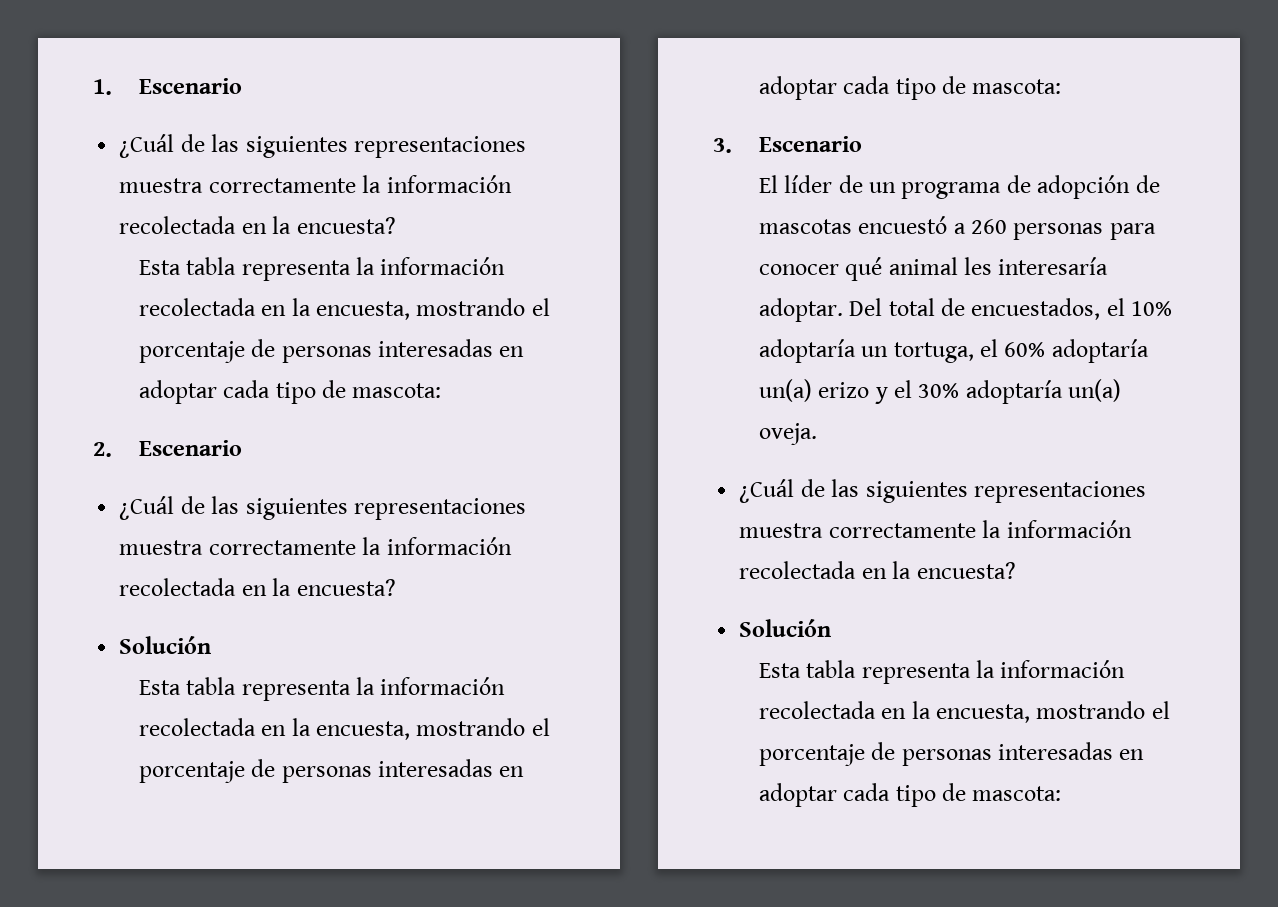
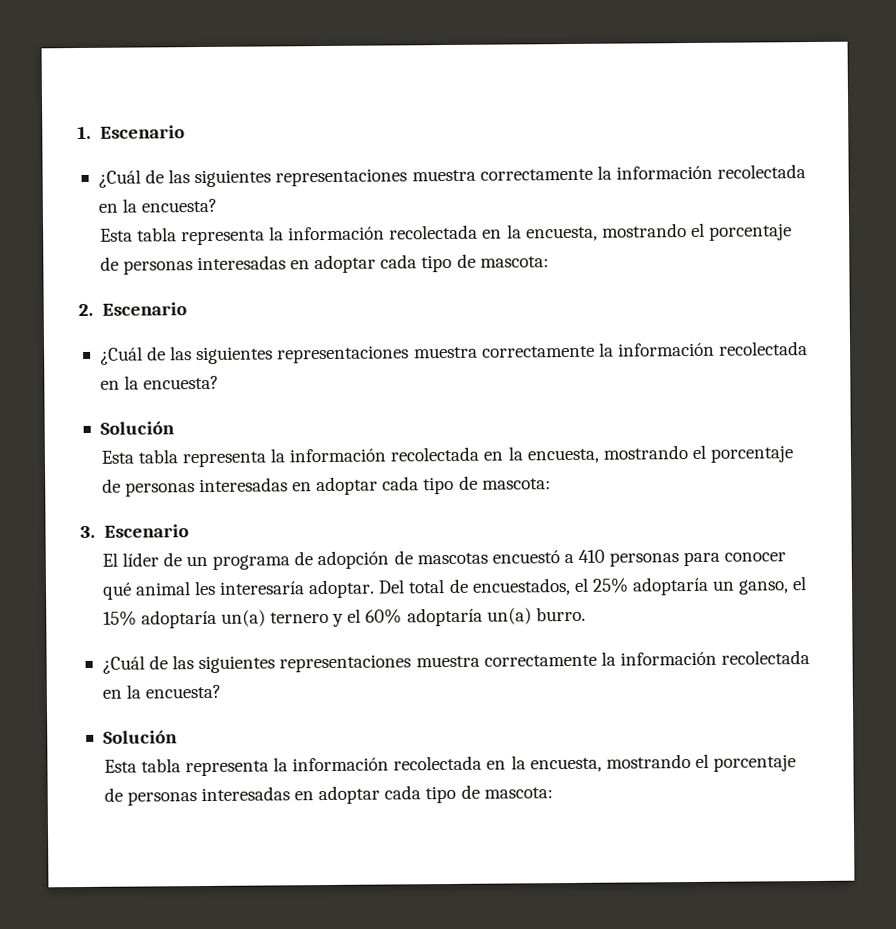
- El líder de un programa de adopción de mascotas encuestó a 260 personas para conocer qué animal les interesaría adoptar.
+ El líder de un programa de adopción de mascotas encuestó a 410 personas para conocer qué animal les interesaría adoptar.
- Del total de encuestados, el 10% adoptaría un tortuga, el 60% adoptaría un(a) erizo y el 30% adoptaría un(a) oveja.
+ Del total de encuestados, el 25% adoptaría un ganso, el 15% adoptaría un(a) ternero y el 60% adoptaría un(a) burro.

